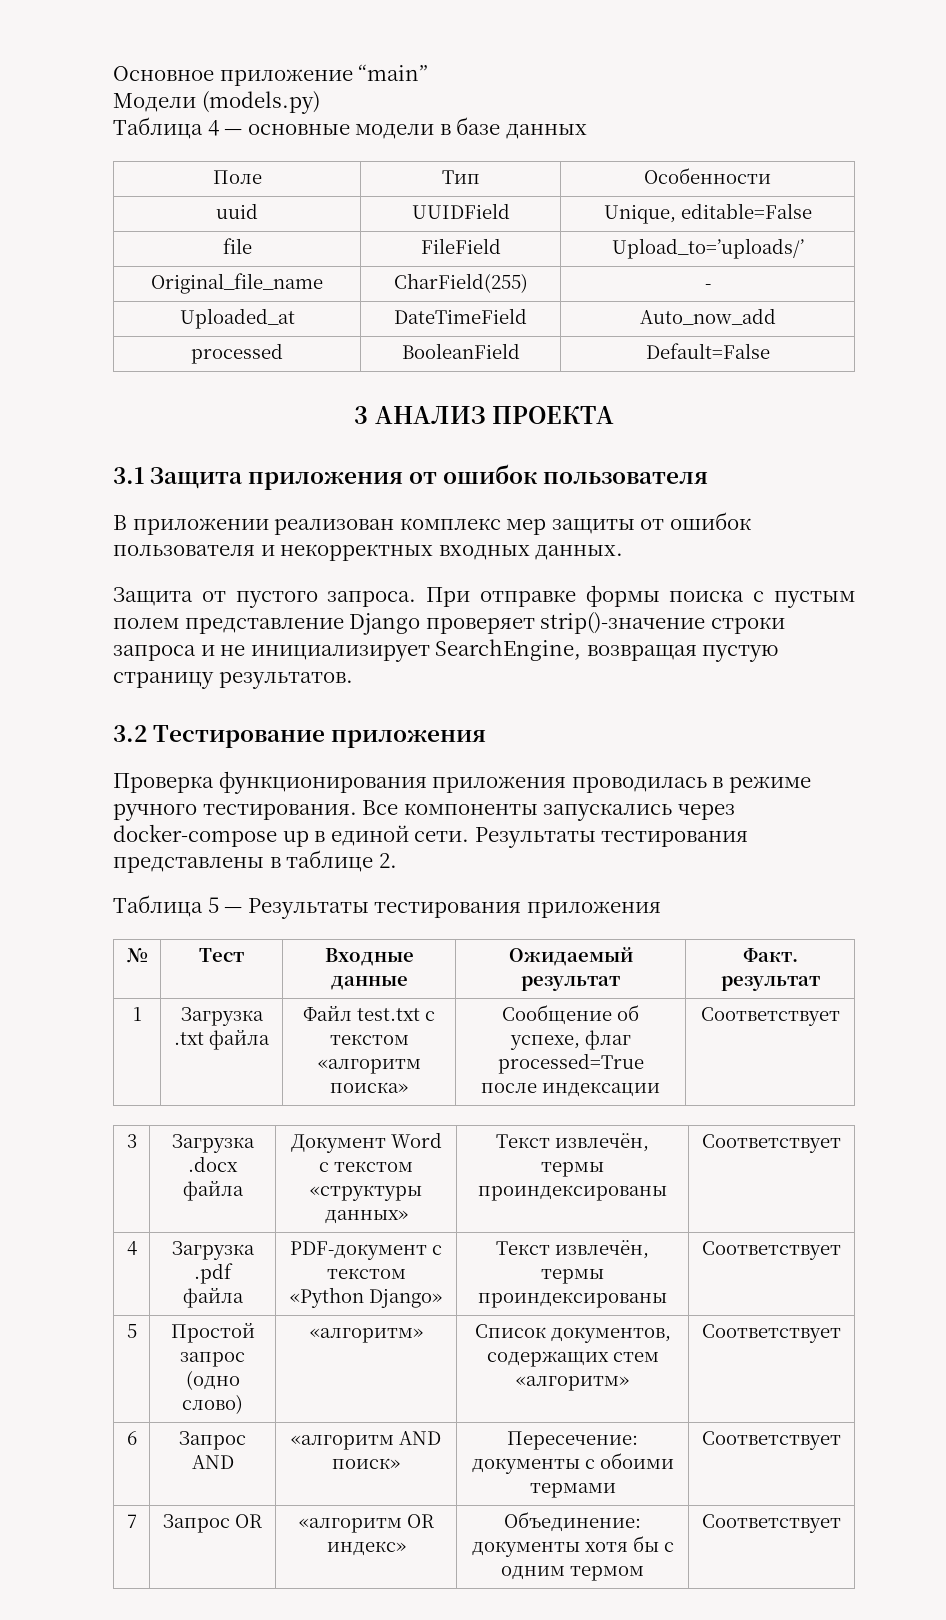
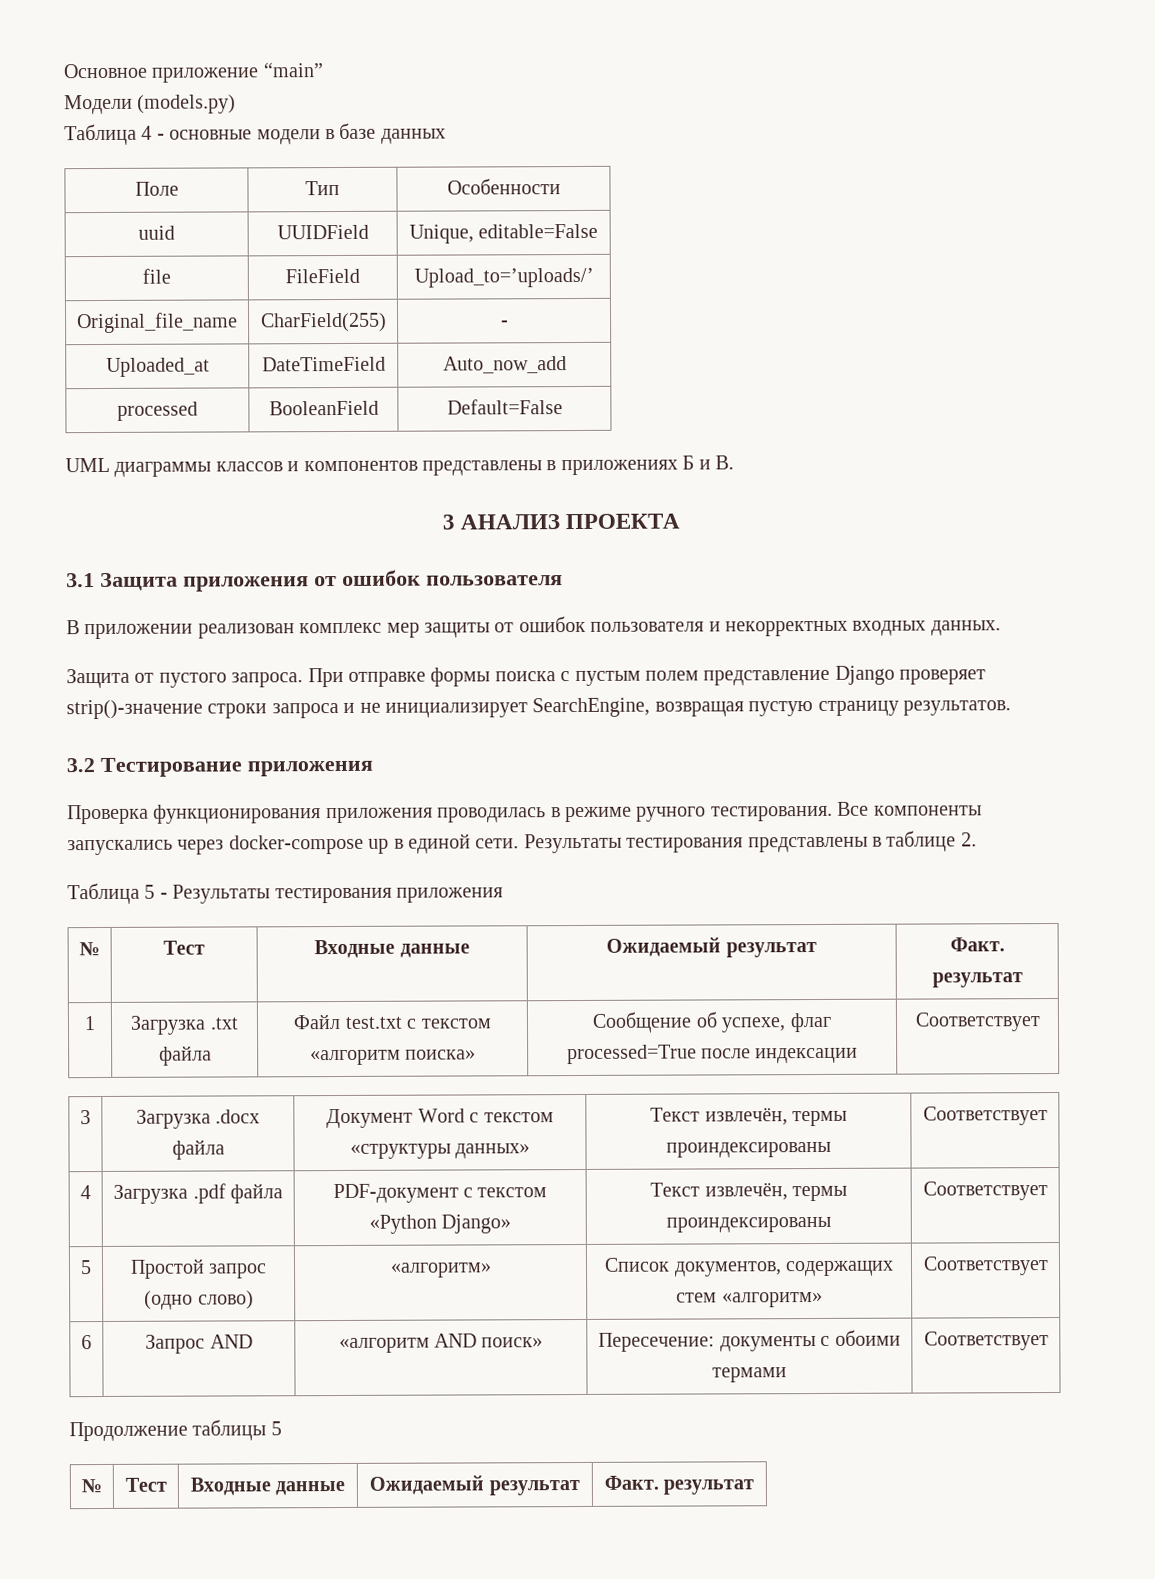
- Таблица 4 — основные модели в базе данных
+ Таблица 4 - основные модели в базе данных
+ UML диаграммы классов и компонентов представлены в приложениях Б и В.
- Таблица 5 — Результаты тестирования приложения
+ Таблица 5 - Результаты тестирования приложения
- 7 | Запрос OR | «алгоритм OR индекс» | Объединение: документы хотя бы с одним термом | Соответствует
+ Продолжение таблицы 5
+ № | Тест | Входные данные | Ожидаемый результат | Факт. результат

